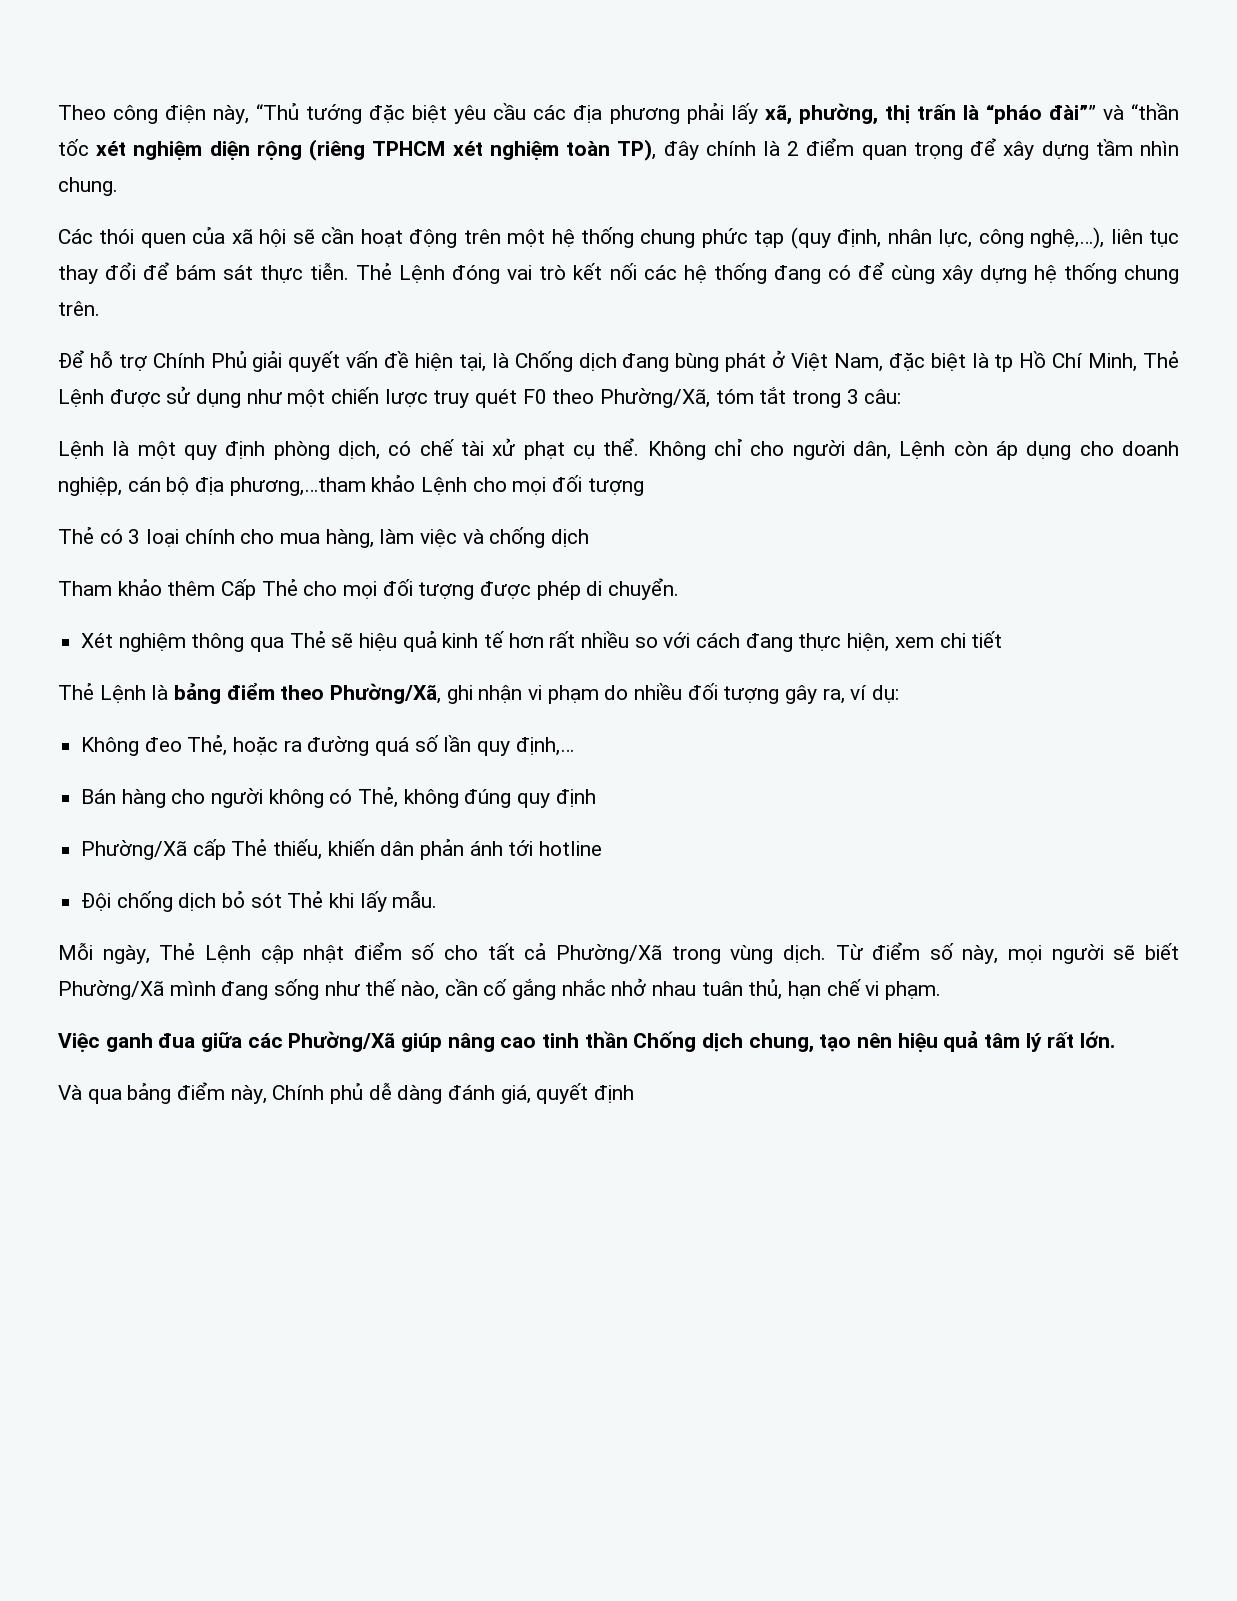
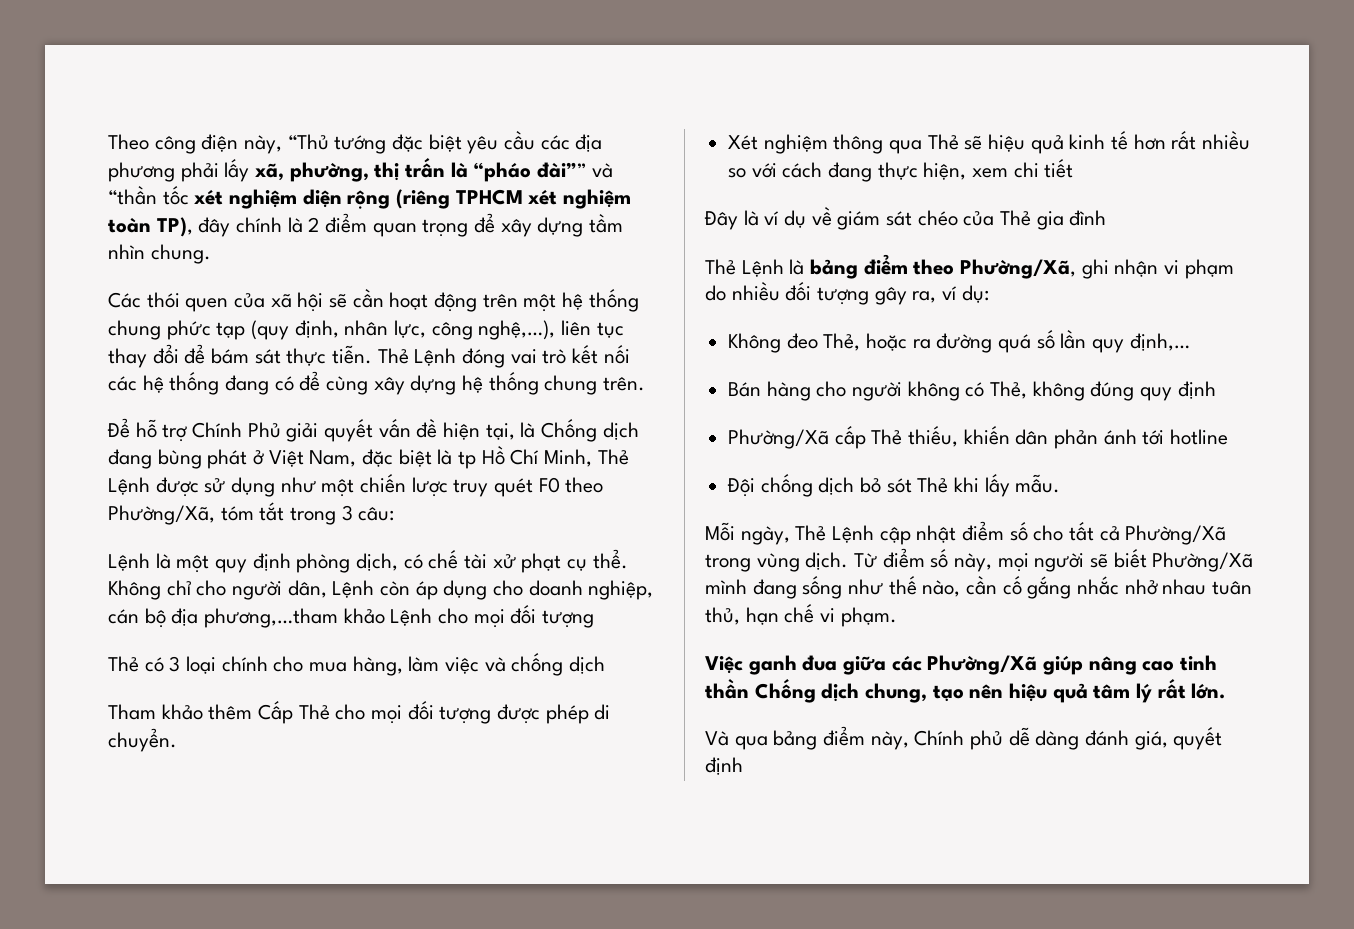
+ Đây là ví dụ về giám sát chéo của Thẻ gia đình

